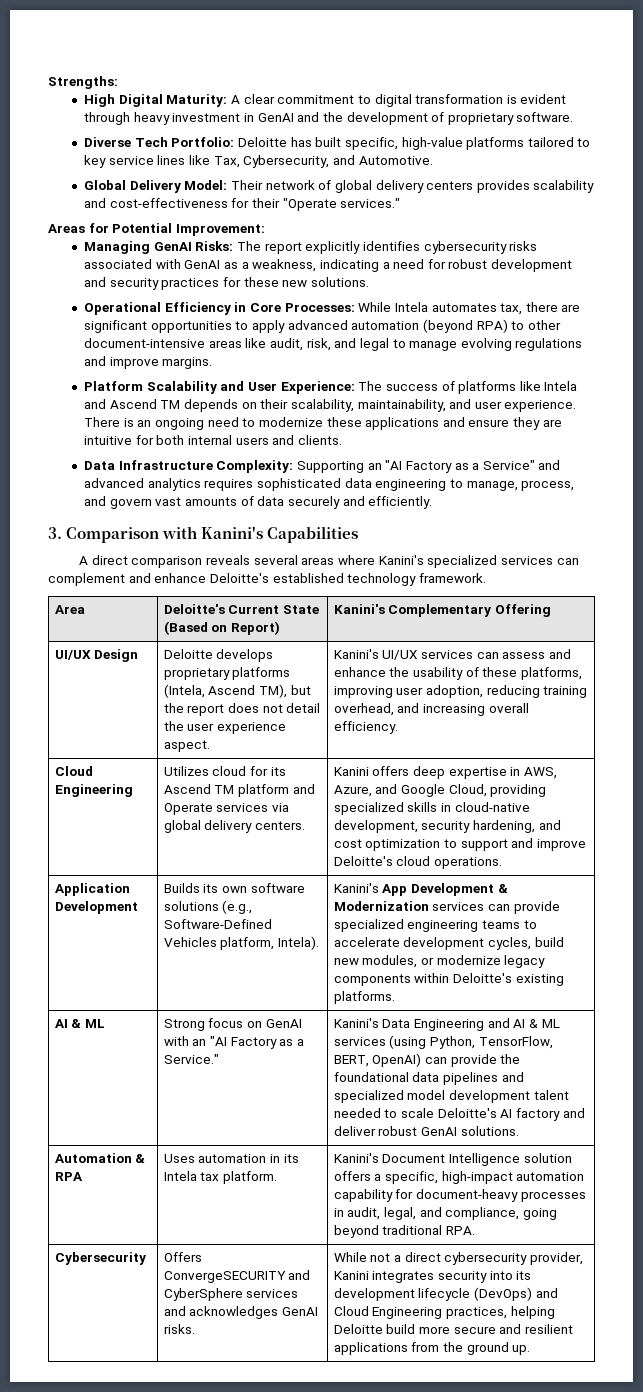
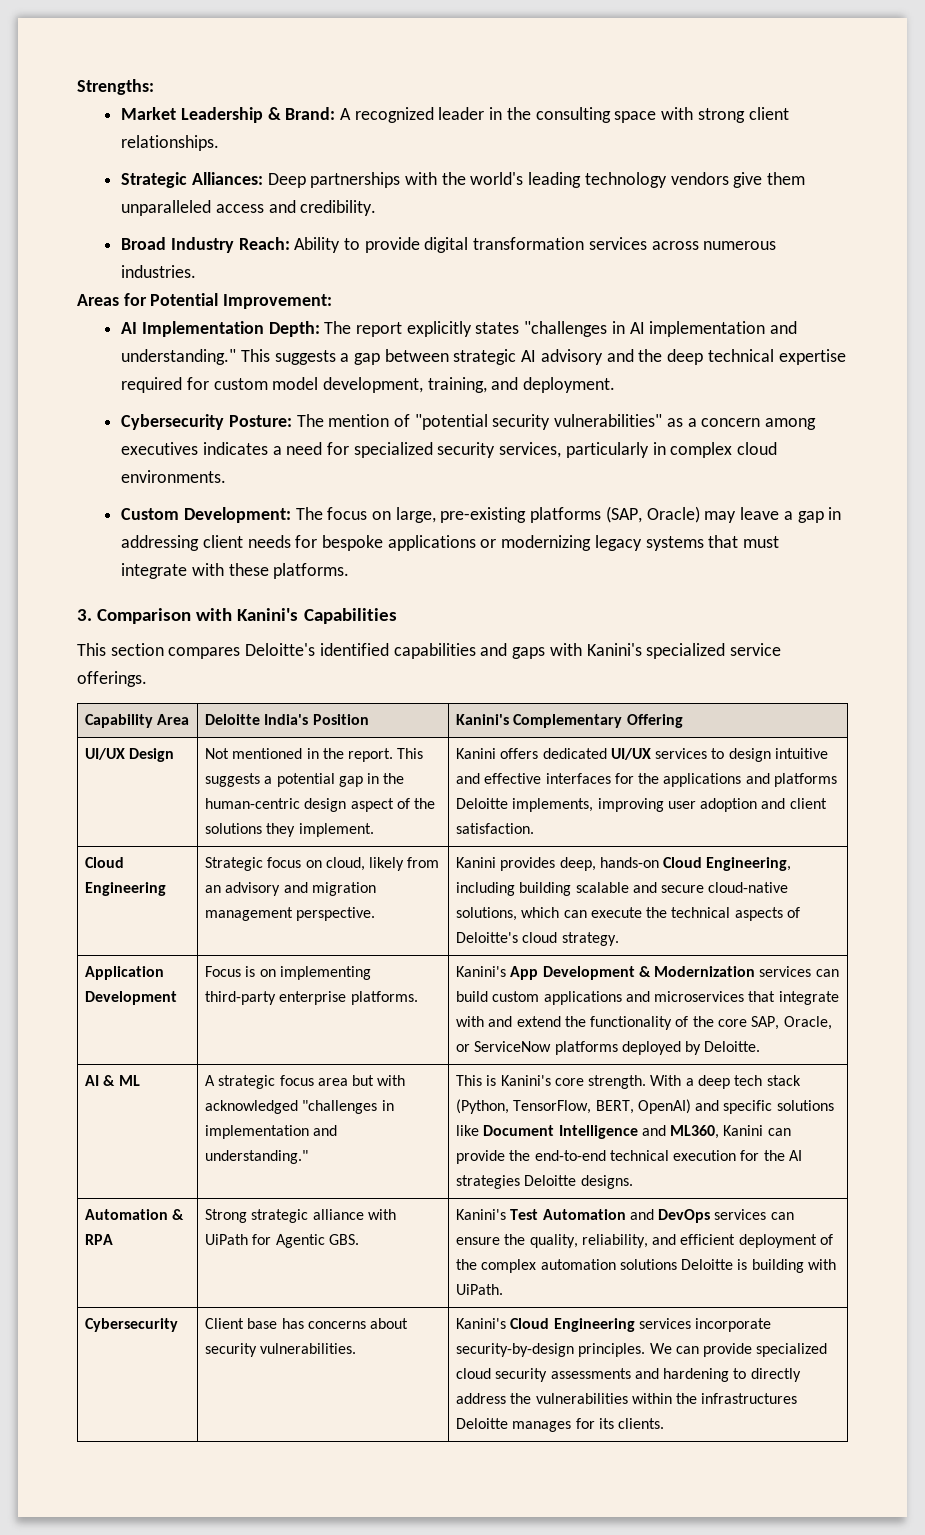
- High Digital Maturity: A clear commitment to digital transformation is evident through heavy investment in GenAI and the development of proprietary software.
- Diverse Tech Portfolio: Deloitte has built specific, high-value platforms tailored to key service lines like Tax, Cybersecurity, and Automotive.
- Global Delivery Model: Their network of global delivery centers provides scalability and cost-effectiveness for their "Operate services."
+ Market Leadership & Brand: A recognized leader in the consulting space with strong client relationships.
+ Strategic Alliances: Deep partnerships with the world's leading technology vendors give them unparalleled access and credibility.
+ Broad Industry Reach: Ability to provide digital transformation services across numerous industries.
  Areas for Potential Improvement:
- Managing GenAI Risks: The report explicitly identifies cybersecurity risks associated with GenAI as a weakness, indicating a need for robust development and security practices for these new solutions.
- Operational Efficiency in Core Processes: While Intela automates tax, there are significant opportunities to apply advanced automation (beyond RPA) to other document-intensive areas like audit, risk, and legal to manage evolving regulations and improve margins.
- Platform Scalability and User Experience: The success of platforms like Intela and Ascend TM depends on their scalability, maintainability, and user experience. There is an ongoing need to modernize these applications and ensure they are intuitive for both internal users and clients.
- Data Infrastructure Complexity: Supporting an "AI Factory as a Service" and advanced analytics requires sophisticated data engineering to manage, process, and govern vast amounts of data securely and efficiently.
+ AI Implementation Depth: The report explicitly states "challenges in AI implementation and understanding." This suggests a gap between strategic AI advisory and the deep technical expertise required for custom model development, training, and deployment.
+ Cybersecurity Posture: The mention of "potential security vulnerabilities" as a concern among executives indicates a need for specialized security services, particularly in complex cloud environments.
+ Custom Development: The focus on large, pre-existing platforms (SAP, Oracle) may leave a gap in addressing client needs for bespoke applications or modernizing legacy systems that must integrate with these platforms.
- A direct comparison reveals several areas where Kanini's specialized services can complement and enhance Deloitte's established technology framework.
- Area | Deloitte's Current State (Based on Report) | Kanini's Complementary Offering
+ This section compares Deloitte's identified capabilities and gaps with Kanini's specialized service offerings.
+ Capability Area | Deloitte India's Position | Kanini's Complementary Offering
- Deloitte develops proprietary platforms (Intela, Ascend TM), but the report does not detail the user experience aspect. | Kanini's UI/UX services can assess and enhance the usability of these platforms, improving user adoption, reducing training overhead, and increasing overall efficiency.
- Cloud Engineering | Utilizes cloud for its Ascend TM platform and Operate services via global delivery centers. | Kanini offers deep expertise in AWS, Azure, and Google Cloud, providing specialized skills in cloud-native development, security hardening, and cost optimization to support and improve Deloitte's cloud operations.
+ Not mentioned in the report. This suggests a potential gap in the human-centric design aspect of the solutions they implement. | Kanini offers dedicated UI/UX services to design intuitive and effective interfaces for the applications and platforms Deloitte implements, improving user adoption and client satisfaction.
+ Cloud Engineering | Strategic focus on cloud, likely from an advisory and migration management perspective. | Kanini provides deep, hands-on Cloud Engineering, including building scalable and secure cloud-native solutions, which can execute the technical aspects of Deloitte's cloud strategy.
- Application Development | Builds its own software solutions (e.g., Software-Defined Vehicles platform, Intela). | Kanini's App Development & Modernization services can provide specialized engineering teams to accelerate development cycles, build new modules, or modernize legacy components within Deloitte's existing platforms.
- AI & ML | Strong focus on GenAI with an "AI Factory as a Service." | Kanini's Data Engineering and AI & ML services (using Python, TensorFlow, BERT, OpenAI) can provide the foundational data pipelines and specialized model development talent needed to scale Deloitte's AI factory and deliver robust GenAI solutions.
- Automation & RPA | Uses automation in its Intela tax platform. | Kanini's Document Intelligence solution offers a specific, high-impact automation capability for document-heavy processes in audit, legal, and compliance, going beyond traditional RPA.
- Cybersecurity | Offers ConvergeSECURITY and CyberSphere services and acknowledges GenAI risks. | While not a direct cybersecurity provider, Kanini integrates security into its development lifecycle (DevOps) and Cloud Engineering practices, helping Deloitte build more secure and resilient applications from the ground up.
+ Application Development | Focus is on implementing third-party enterprise platforms. | Kanini's App Development & Modernization services can build custom applications and microservices that integrate with and extend the functionality of the core SAP, Oracle, or ServiceNow platforms deployed by Deloitte.
+ AI & ML | A strategic focus area but with acknowledged "challenges in implementation and understanding." | This is Kanini's core strength. With a deep tech stack (Python, TensorFlow, BERT, OpenAI) and specific solutions like Document Intelligence and ML360, Kanini can provide the end-to-end technical execution for the AI strategies Deloitte designs.
+ Automation & RPA | Strong strategic alliance with UiPath for Agentic GBS. | Kanini's Test Automation and DevOps services can ensure the quality, reliability, and efficient deployment of the complex automation solutions Deloitte is building with UiPath.
+ Cybersecurity | Client base has concerns about security vulnerabilities. | Kanini's Cloud Engineering services incorporate security-by-design principles. We can provide specialized cloud security assessments and hardening to directly address the vulnerabilities within the infrastructures Deloitte manages for its clients.

